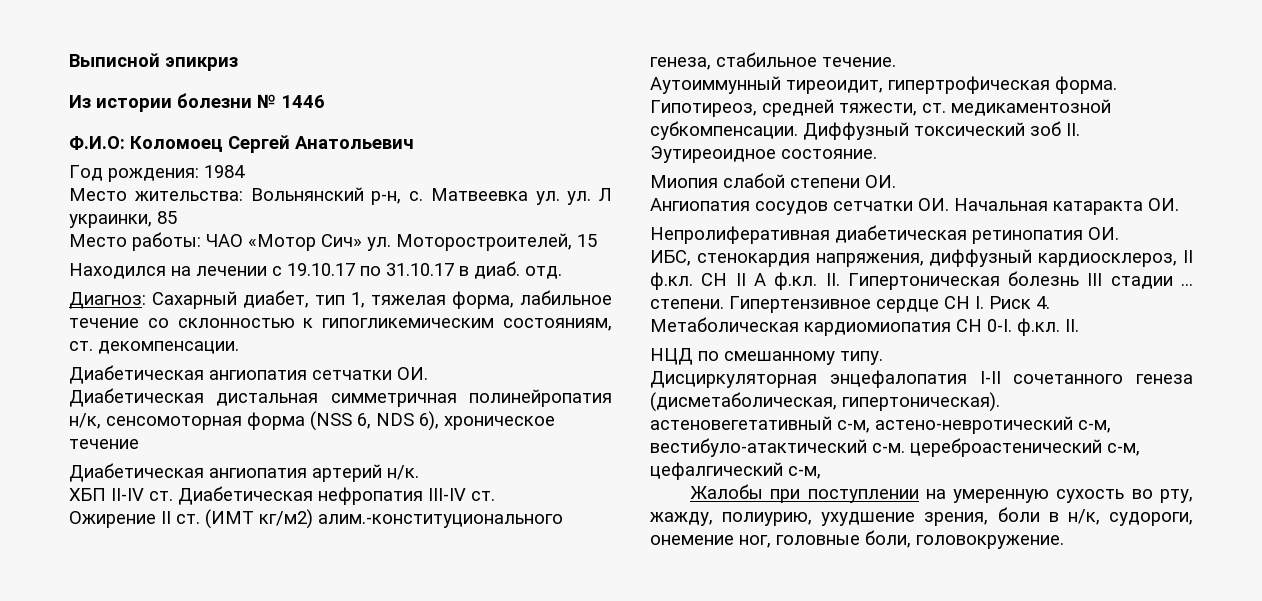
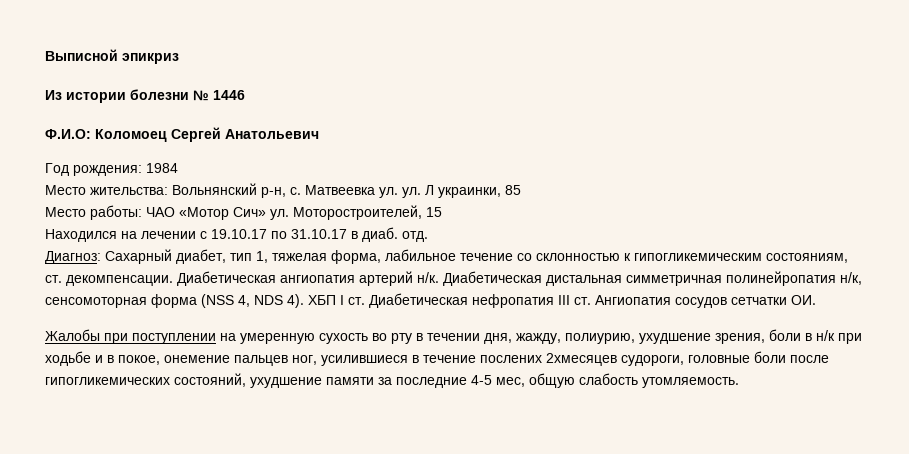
- Диагноз: Сахарный диабет, тип 1, тяжелая форма, лабильное течение со склонностью к гипогликемическим состояниям, ст. декомпенсации.
- Диабетическая ангиопатия сетчатки ОИ.
- Диабетическая дистальная симметричная полинейропатия н/к, сенсомоторная форма (NSS 6, NDS 6), хроническое течение
- Диабетическая ангиопатия артерий н/к.
- ХБП II-IV ст. Диабетическая нефропатия III-IV ст.
- Ожирение II ст. (ИМТ кг/м2) алим.-конституционального генеза, стабильное течение.
- Аутоиммунный тиреоидит, гипертрофическая форма. Гипотиреоз, средней тяжести, ст. медикаментозной субкомпенсации. Диффузный токсический зоб II. Эутиреоидное состояние.
- Миопия слабой степени ОИ.
- Ангиопатия сосудов сетчатки ОИ. Начальная катаракта ОИ.
- Непролиферативная диабетическая ретинопатия ОИ.
- ИБС, стенокардия напряжения, диффузный кардиосклероз, II ф.кл. СН II А ф.кл. II. Гипертоническая болезнь III стадии … степени. Гипертензивное сердце СН I. Риск 4. Метаболическая кардиомиопатия СН 0-I. ф.кл. II.
- НЦД по смешанному типу.
- Дисциркуляторная энцефалопатия I-II сочетанного генеза (дисметаболическая, гипертоническая).
- астеновегетативный с-м, астено-невротический с-м, вестибуло-атактический с-м. цереброастенический с-м, цефалгический с-м,
+ Диагноз: Сахарный диабет, тип 1, тяжелая форма, лабильное течение со склонностью к гипогликемическим состояниям, ст. декомпенсации. Диабетическая ангиопатия артерий н/к. Диабетическая дистальная симметричная полинейропатия н/к, сенсомоторная форма (NSS 4, NDS 4). ХБП I ст. Диабетическая нефропатия III ст. Ангиопатия сосудов сетчатки ОИ.
- Жалобы при поступлении на умеренную сухость во рту, жажду, полиурию, ухудшение зрения, боли в н/к, судороги, онемение ног, головные боли, головокружение.
+ Жалобы при поступлении на умеренную сухость во рту в течении дня, жажду, полиурию, ухудшение зрения, боли в н/к при ходьбе и в покое, онемение пальцев ног, усилившиеся в течение послених 2хмесяцев судороги, головные боли после гипогликемических состояний, ухудшение памяти за последние 4-5 мес, общую слабость утомляемость.

